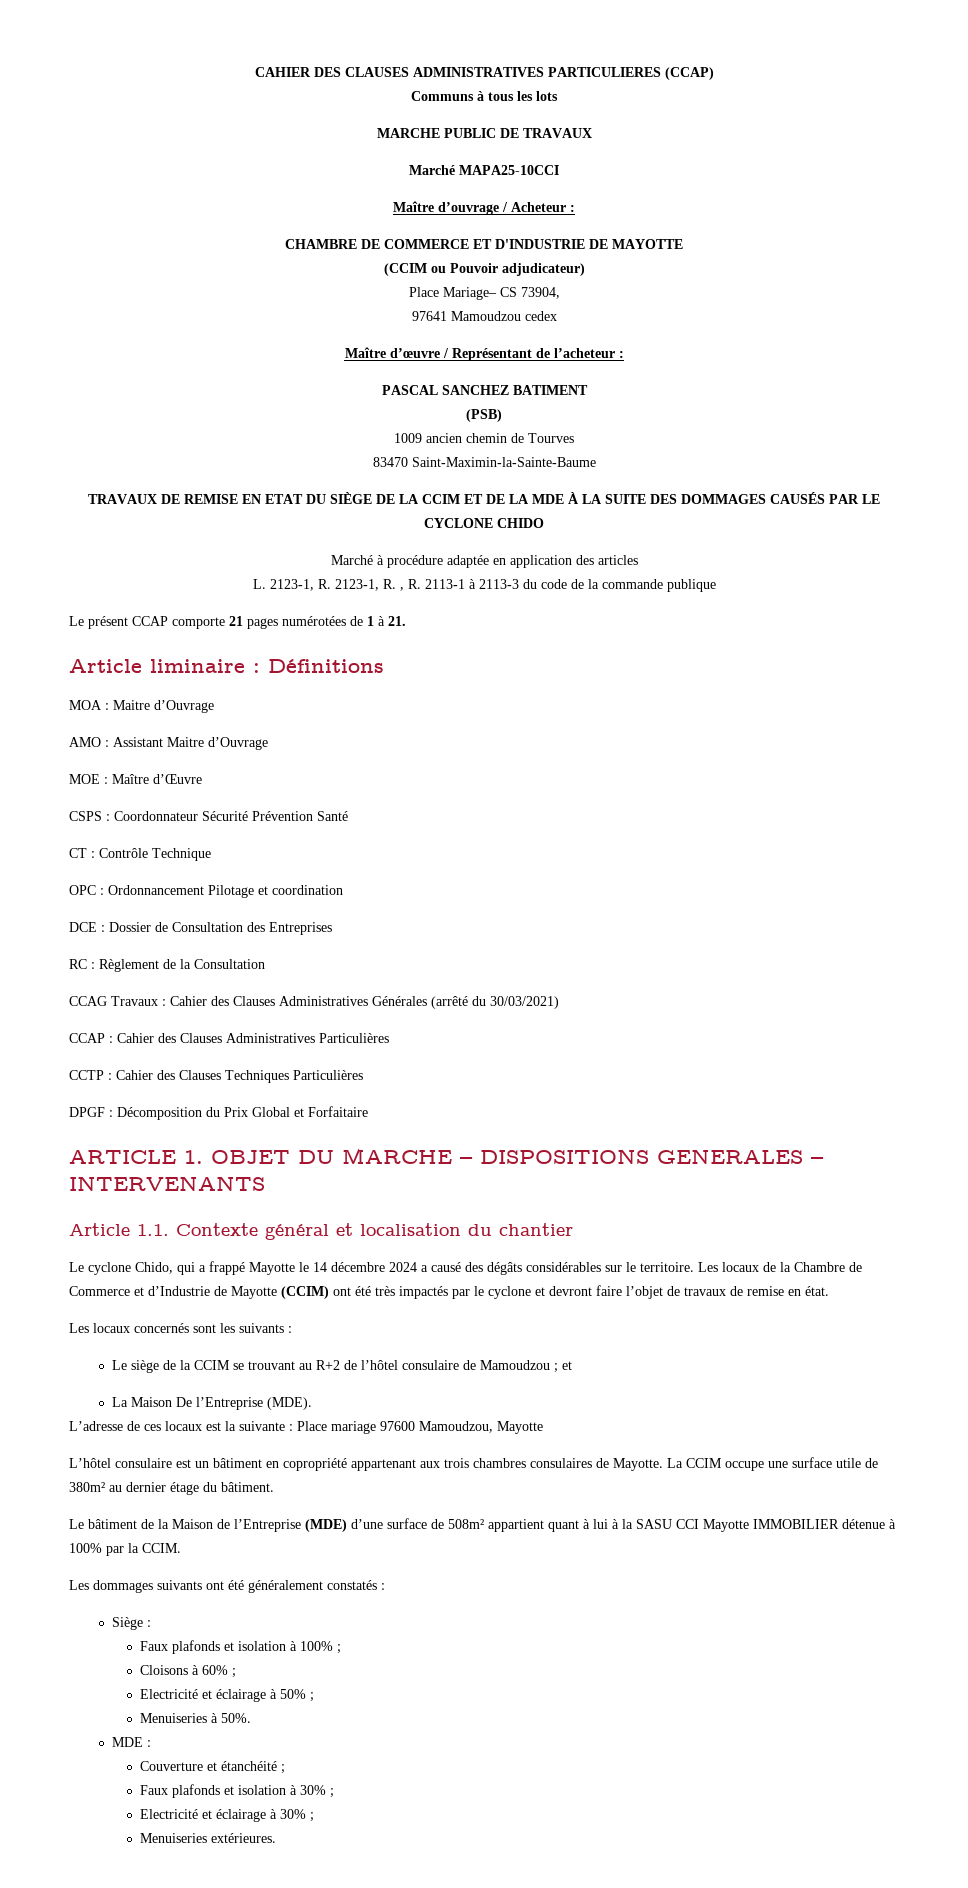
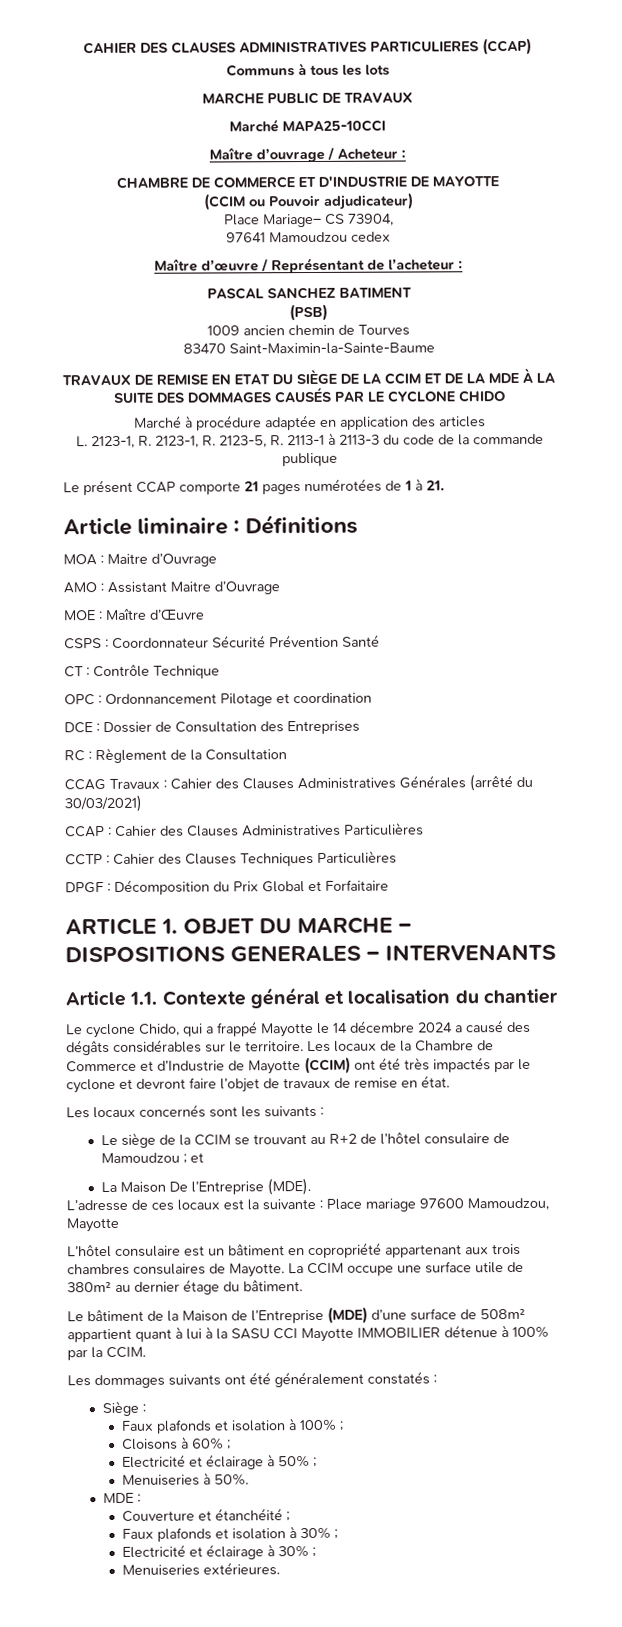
- L. 2123-1, R. 2123-1, R. , R. 2113-1 à 2113-3 du code de la commande publique
+ L. 2123-1, R. 2123-1, R. 2123-5, R. 2113-1 à 2113-3 du code de la commande publique

